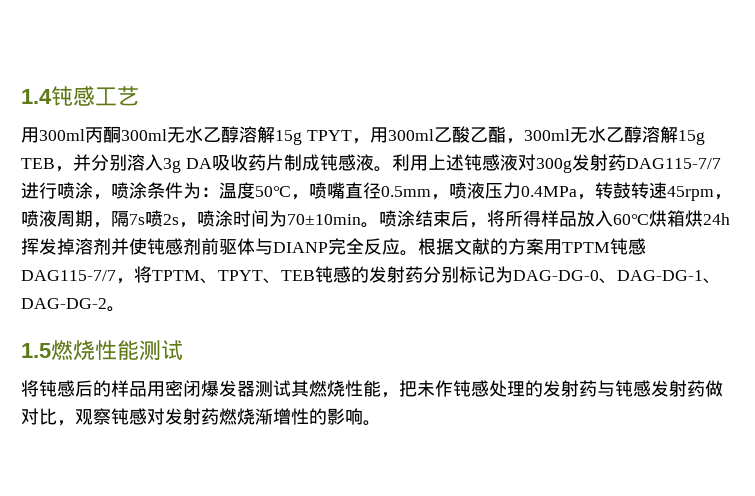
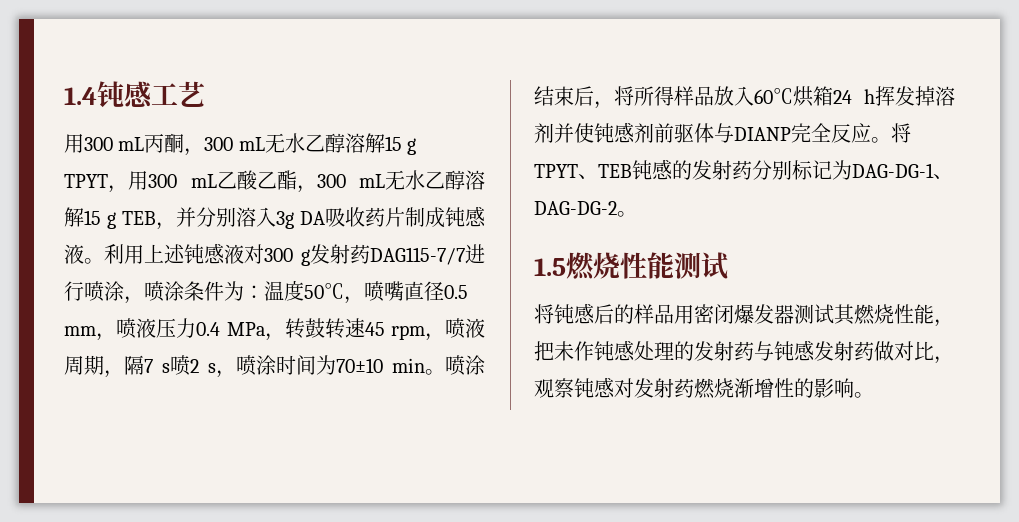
- 用300ml丙酮300ml无水乙醇溶解15g TPYT，用300ml乙酸乙酯，300ml无水乙醇溶解15g TEB，并分别溶入3g DA吸收药片制成钝感液。
+ 用300 mL丙酮，300 mL无水乙醇溶解15 g TPYT，用300 mL乙酸乙酯，300 mL无水乙醇溶解15 g TEB，并分别溶入3g DA吸收药片制成钝感液。
- 利用上述钝感液对300g发射药DAG115-7/7进行喷涂，喷涂条件为：温度50℃，喷嘴直径0.5mm，喷液压力0.4MPa，转鼓转速45rpm，喷液周期，隔7s喷2s，喷涂时间为70±10min。
+ 利用上述钝感液对300 g发射药DAG115-7/7进行喷涂，喷涂条件为：温度50℃，喷嘴直径0.5 mm，喷液压力0.4 MPa，转鼓转速45 rpm，喷液周期，隔7 s喷2 s，喷涂时间为70±10 min。
- 喷涂结束后，将所得样品放入60℃烘箱烘24h挥发掉溶剂并使钝感剂前驱体与DIANP完全反应。
+ 喷涂结束后，将所得样品放入60℃烘箱24 h挥发掉溶剂并使钝感剂前驱体与DIANP完全反应。
- 根据文献的方案用TPTM钝感DAG115-7/7，将TPTM、TPYT、TEB钝感的发射药分别标记为DAG-DG-0、DAG-DG-1、DAG-DG-2。
+ 将TPYT、TEB钝感的发射药分别标记为DAG-DG-1、DAG-DG-2。

